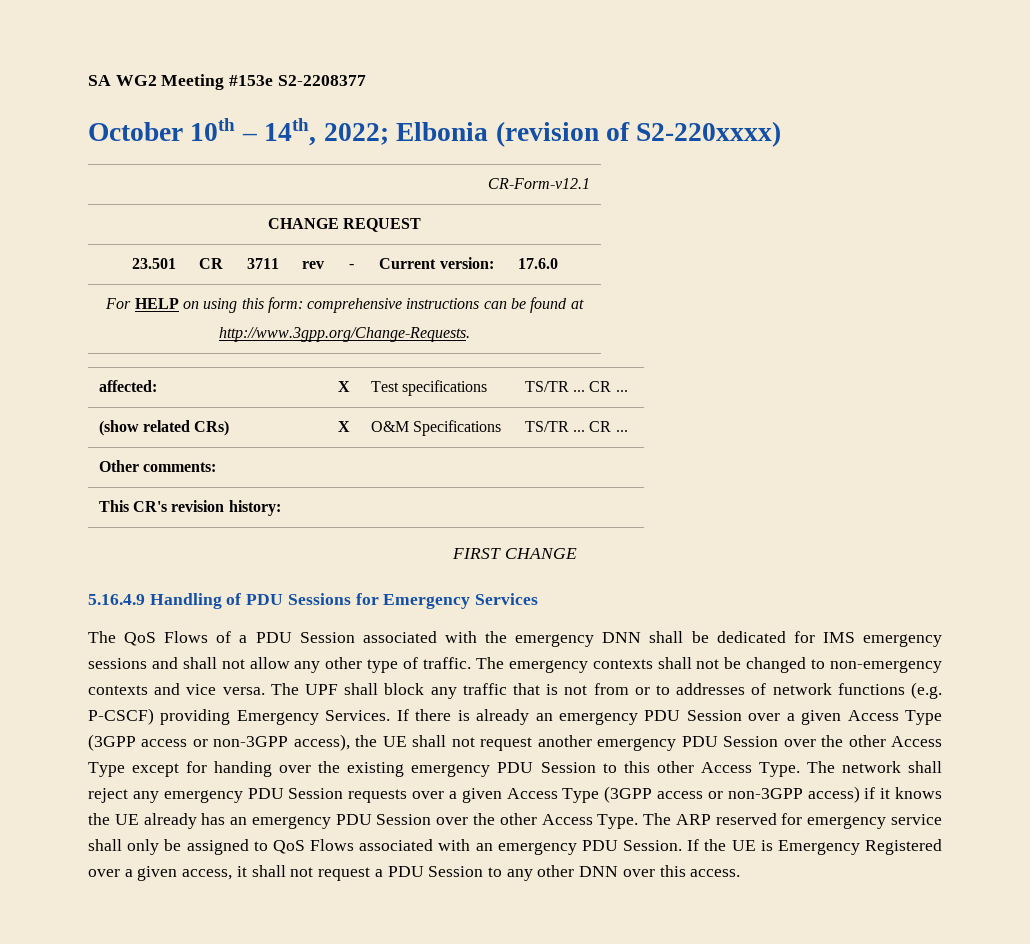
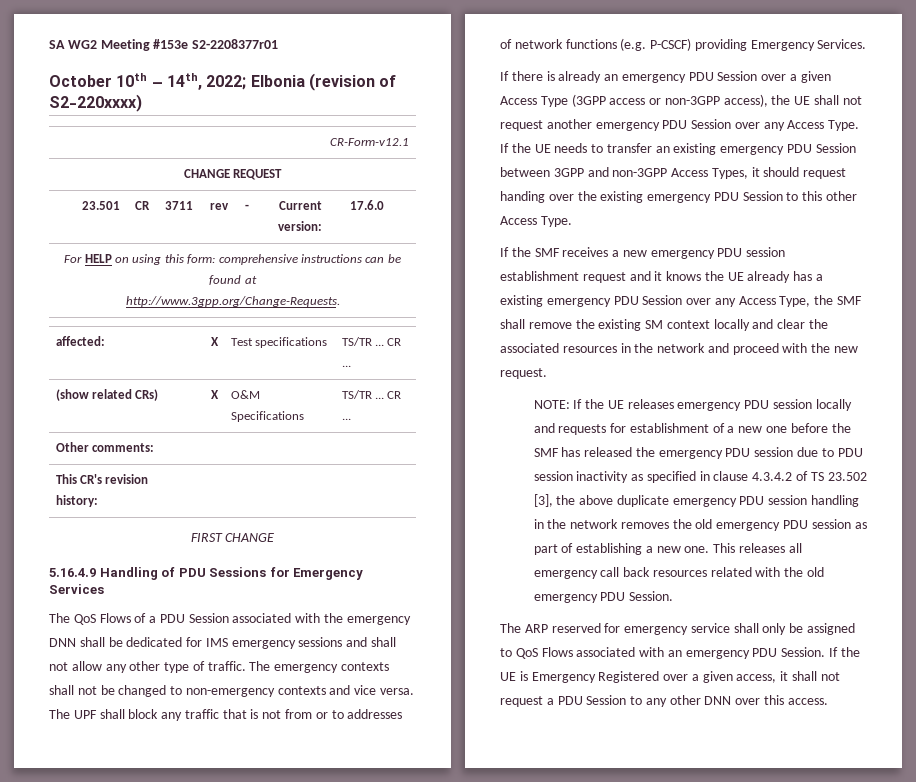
- SA WG2 Meeting #153e S2-2208377
+ SA WG2 Meeting #153e S2-2208377r01
- The UPF shall block any traffic that is not from or to addresses of network functions (e.g. P-CSCF) providing Emergency Services. If there is already an emergency PDU Session over a given Access Type (3GPP access or non-3GPP access), the UE shall not request another emergency PDU Session over the other Access Type except for handing over the existing emergency PDU Session to this other Access Type. The network shall reject any emergency PDU Session requests over a given Access Type (3GPP access or non-3GPP access) if it knows the UE already has an emergency PDU Session over the other Access Type. The ARP reserved for emergency service shall only be assigned to QoS Flows associated with an emergency PDU Session.
+ The UPF shall block any traffic that is not from or to addresses of network functions (e.g. P-CSCF) providing Emergency Services.
+ If there is already an emergency PDU Session over a given Access Type (3GPP access or non-3GPP access), the UE shall not request another emergency PDU Session over any Access Type. If the UE needs to transfer an existing emergency PDU Session between 3GPP and non-3GPP Access Types, it should request handing over the existing emergency PDU Session to this other Access Type.
+ If the SMF receives a new emergency PDU session establishment request and it knows the UE already has a existing emergency PDU Session over any Access Type, the SMF shall remove the existing SM context locally and clear the associated resources in the network and proceed with the new request.
+ NOTE: If the UE releases emergency PDU session locally and requests for establishment of a new one before the SMF has released the emergency PDU session due to PDU session inactivity as specified in clause 4.3.4.2 of TS 23.502 [3], the above duplicate emergency PDU session handling in the network removes the old emergency PDU session as part of establishing a new one. This releases all emergency call back resources related with the old emergency PDU Session.
+ The ARP reserved for emergency service shall only be assigned to QoS Flows associated with an emergency PDU Session.

